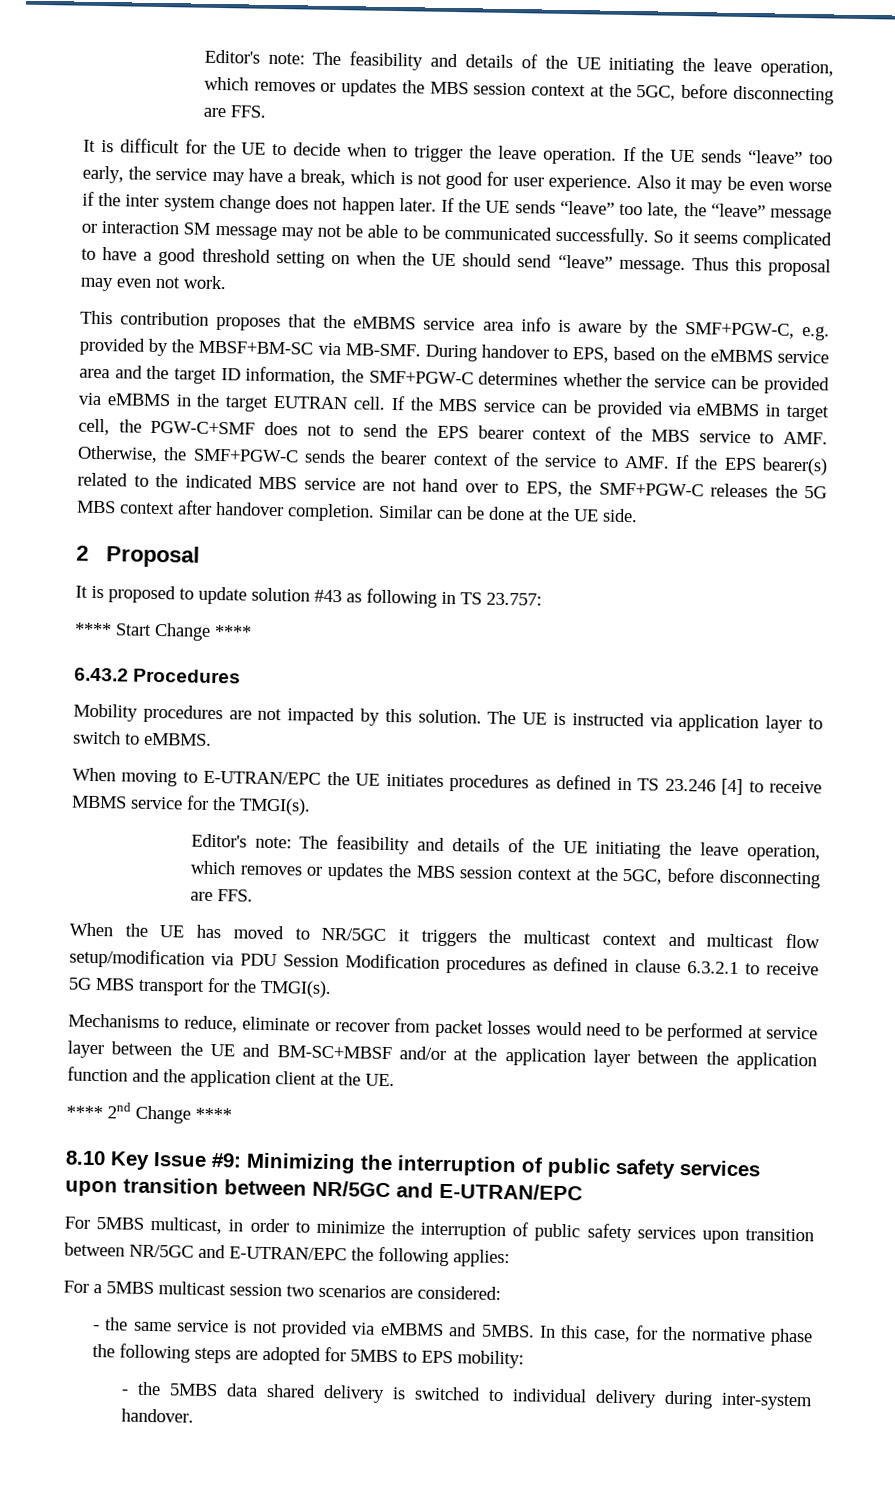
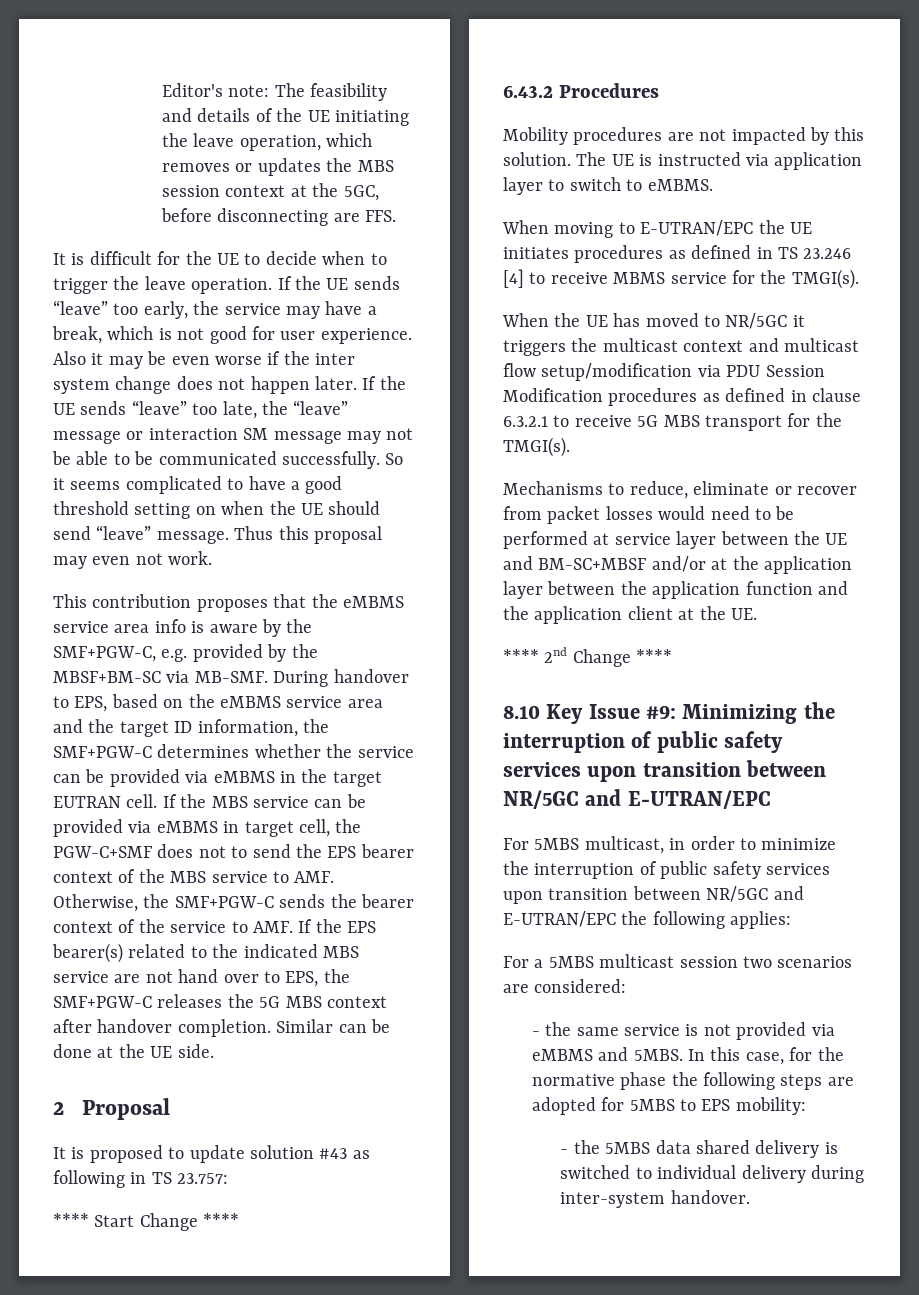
  When moving to E-UTRAN/EPC the UE initiates procedures as defined in TS 23.246 [4] to receive MBMS service for the TMGI(s).
- Editor's note: The feasibility and details of the UE initiating the leave operation, which removes or updates the MBS session context at the 5GC, before disconnecting are FFS.

